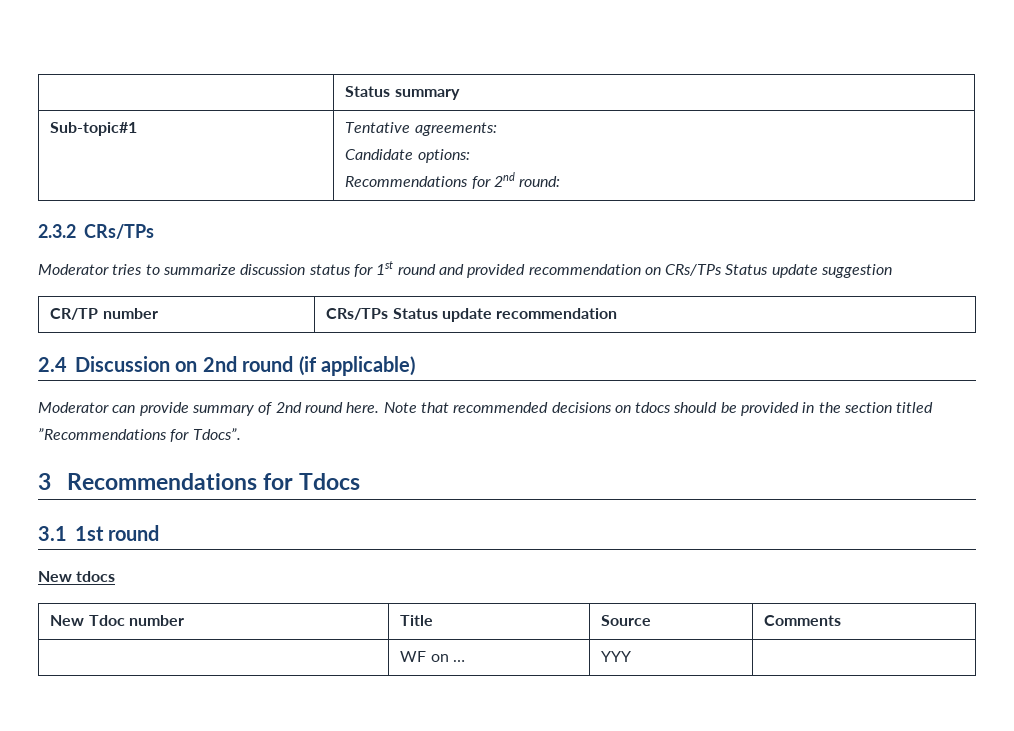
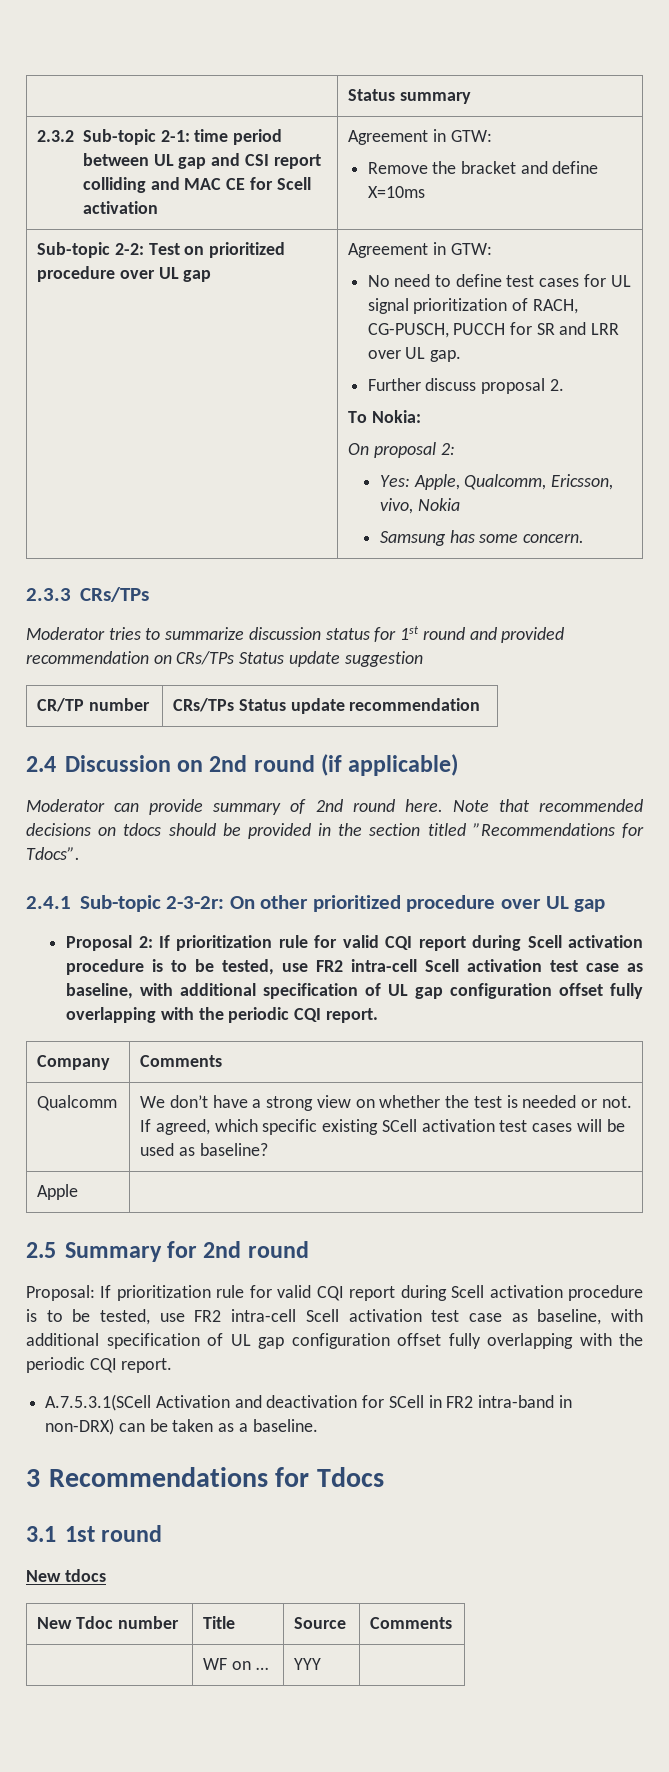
- Sub-topic#1 | Tentative agreements:
- Candidate options:
- Recommendations for 2nd round:
- 2.3.2 CRs/TPs
+ 2.3.2 Sub-topic 2-1: time period between UL gap and CSI report colliding and MAC CE for Scell activation | Agreement in GTW:
+ Remove the bracket and define X=10ms
+ Sub-topic 2-2: Test on prioritized procedure over UL gap | Agreement in GTW:
+ No need to define test cases for UL signal prioritization of RACH, CG-PUSCH, PUCCH for SR and LRR over UL gap.
+ Further discuss proposal 2.
+ To Nokia:
+ On proposal 2:
+ Yes: Apple, Qualcomm, Ericsson, vivo, Nokia
+ Samsung has some concern.
+ 2.3.3 CRs/TPs
+ 2.4.1 Sub-topic 2-3-2r: On other prioritized procedure over UL gap
+ Proposal 2: If prioritization rule for valid CQI report during Scell activation procedure is to be tested, use FR2 intra-cell Scell activation test case as baseline, with additional specification of UL gap configuration offset fully overlapping with the periodic CQI report.
+ Company | Comments
+ Qualcomm | We don’t have a strong view on whether the test is needed or not. If agreed, which specific existing SCell activation test cases will be used as baseline?
+ Apple |
+ 2.5 Summary for 2nd round
+ Proposal: If prioritization rule for valid CQI report during Scell activation procedure is to be tested, use FR2 intra-cell Scell activation test case as baseline, with additional specification of UL gap configuration offset fully overlapping with the periodic CQI report.
+ A.7.5.3.1(SCell Activation and deactivation for SCell in FR2 intra-band in non-DRX) can be taken as a baseline.

